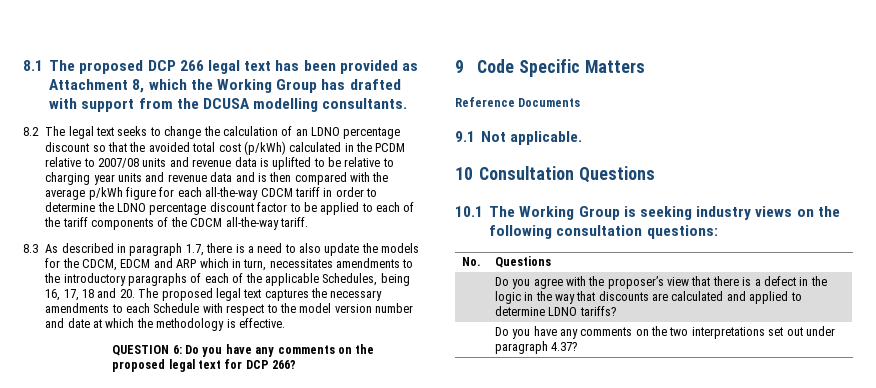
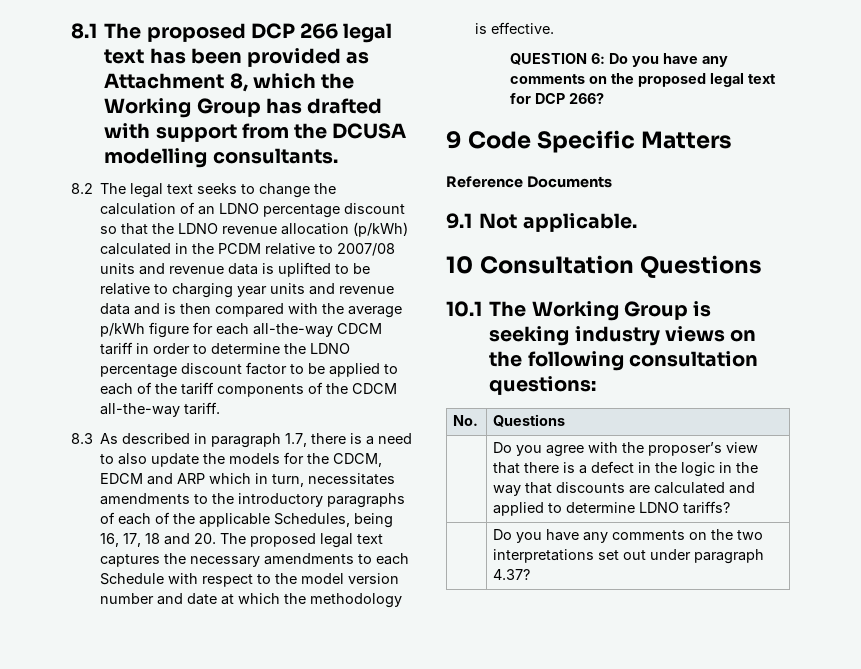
- 8.2 The legal text seeks to change the calculation of an LDNO percentage discount so that the avoided total cost (p/kWh) calculated in the PCDM relative to 2007/08 units and revenue data is uplifted to be relative to charging year units and revenue data and is then compared with the average p/kWh figure for each all-the-way CDCM tariff in order to determine the LDNO percentage discount factor to be applied to each of the tariff components of the CDCM all-the-way tariff.
+ 8.2 The legal text seeks to change the calculation of an LDNO percentage discount so that the LDNO revenue allocation (p/kWh) calculated in the PCDM relative to 2007/08 units and revenue data is uplifted to be relative to charging year units and revenue data and is then compared with the average p/kWh figure for each all-the-way CDCM tariff in order to determine the LDNO percentage discount factor to be applied to each of the tariff components of the CDCM all-the-way tariff.

